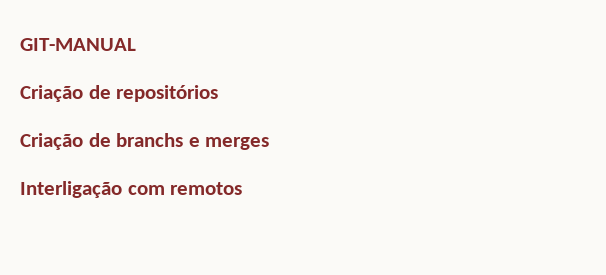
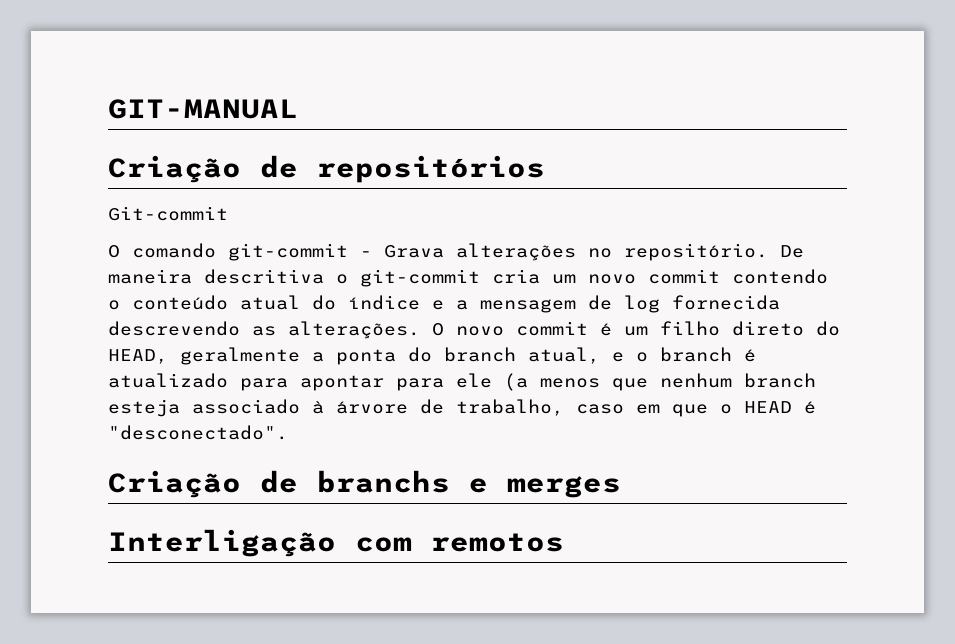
+ Git-commit
+ O comando git-commit - Grava alterações no repositório. De maneira descritiva o git-commit cria um novo commit contendo o conteúdo atual do índice e a mensagem de log fornecida descrevendo as alterações. O novo commit é um filho direto do HEAD, geralmente a ponta do branch atual, e o branch é atualizado para apontar para ele (a menos que nenhum branch esteja associado à árvore de trabalho, caso em que o HEAD é "desconectado".

